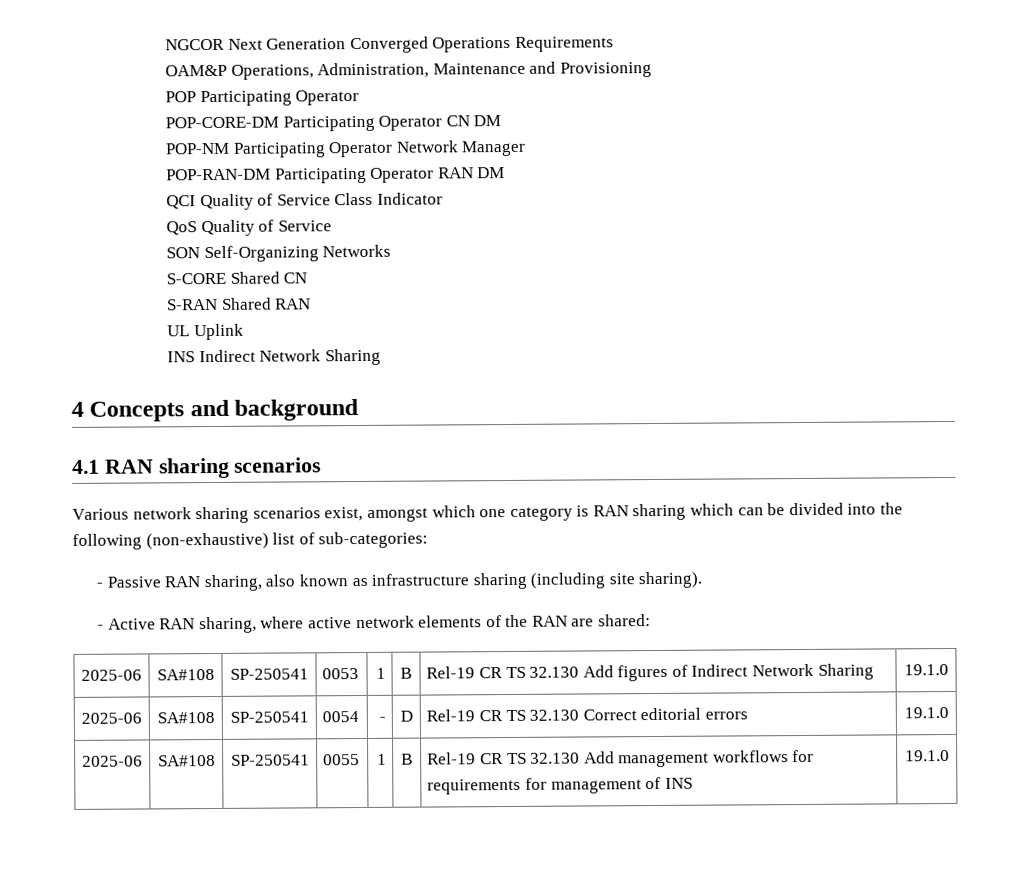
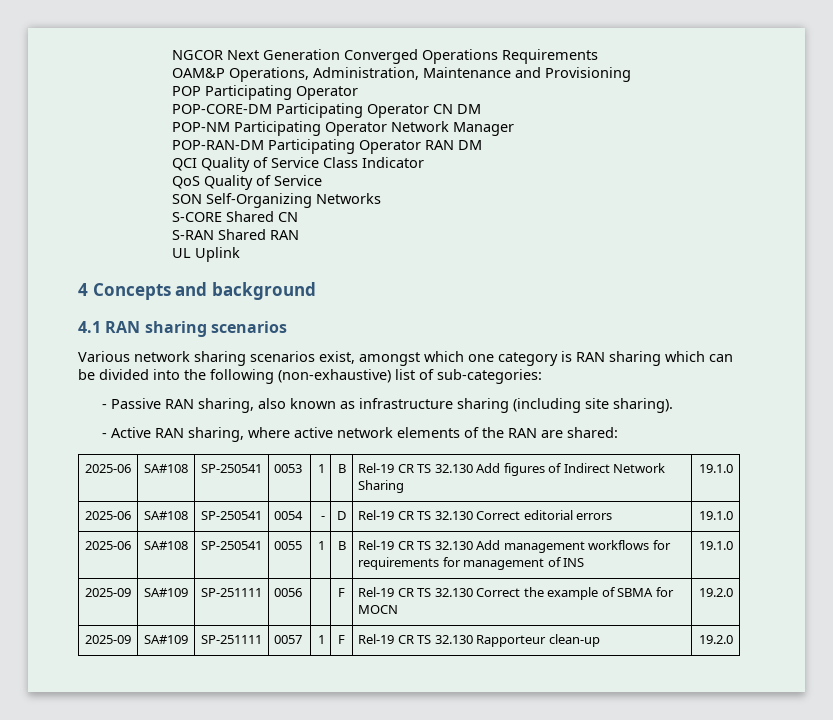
- INS Indirect Network Sharing
+ 2025-09 | SA#109 | SP-251111 | 0056 | | F | Rel-19 CR TS 32.130 Correct the example of SBMA for MOCN | 19.2.0
+ 2025-09 | SA#109 | SP-251111 | 0057 | 1 | F | Rel-19 CR TS 32.130 Rapporteur clean-up | 19.2.0

